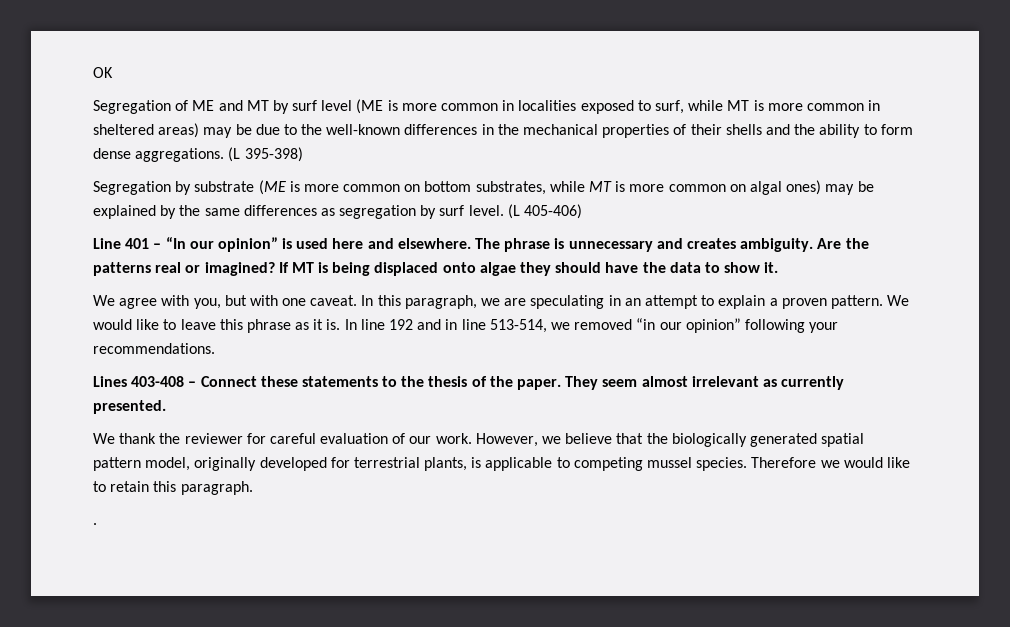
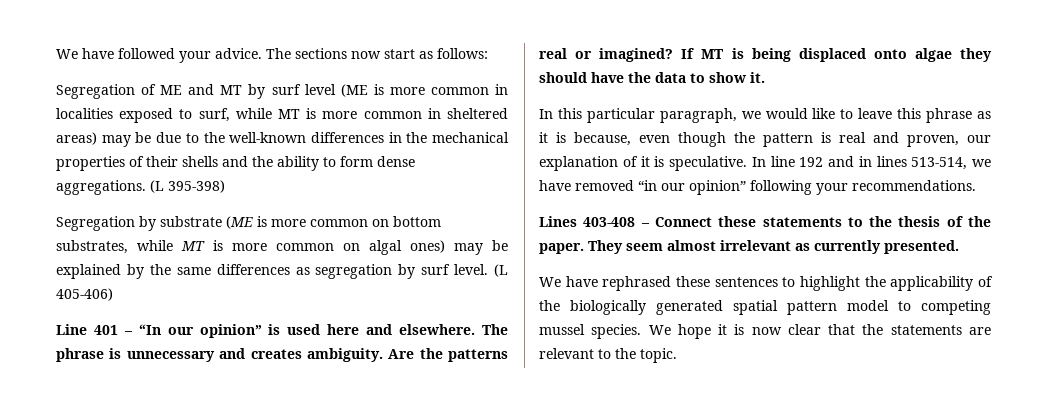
- OK
+ We have followed your advice. The sections now start as follows:
- We agree with you, but with one caveat. In this paragraph, we are speculating in an attempt to explain a proven pattern. We would like to leave this phrase as it is.
+ In this particular paragraph, we would like to leave this phrase as it is because, even though the pattern is real and proven, our explanation of it is speculative.
- In line 192 and in line 513-514, we removed “in our opinion” following your recommendations.
+ In line 192 and in lines 513-514, we have removed “in our opinion” following your recommendations.
- We thank the reviewer for careful evaluation of our work. However, we believe that the biologically generated spatial pattern model, originally developed for terrestrial plants, is applicable to competing mussel species. Therefore we would like to retain this paragraph.
- .
+ We have rephrased these sentences to highlight the applicability of the biologically generated spatial pattern model to competing mussel species. We hope it is now clear that the statements are relevant to the topic.

